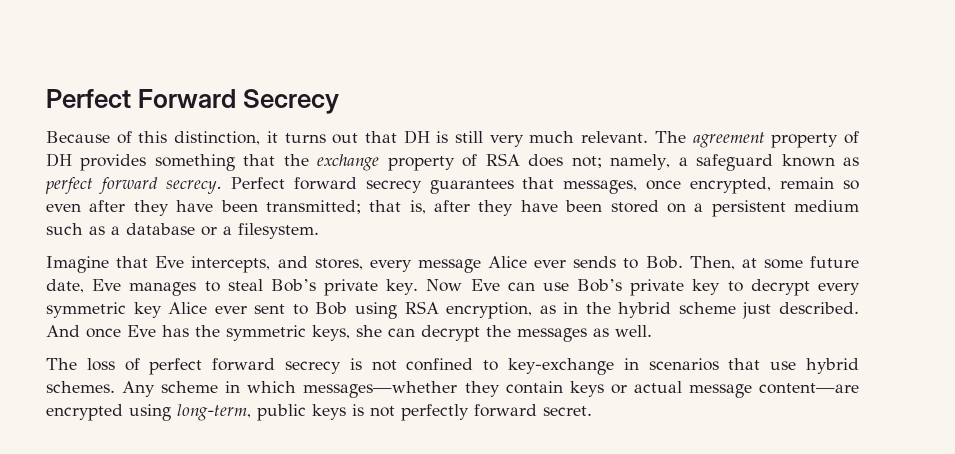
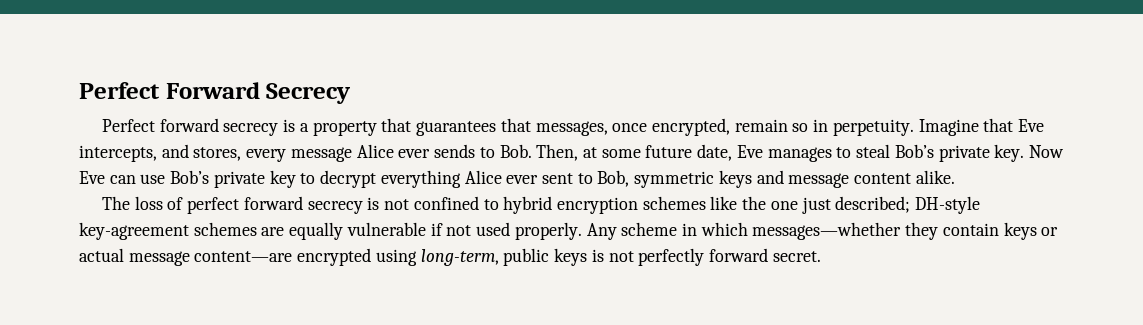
- Because of this distinction, it turns out that DH is still very much relevant. The agreement property of DH provides something that the exchange property of RSA does not; namely, a safeguard known as perfect forward secrecy. Perfect forward secrecy guarantees that messages, once encrypted, remain so even after they have been transmitted; that is, after they have been stored on a persistent medium such as a database or a filesystem.
- Imagine that Eve intercepts, and stores, every message Alice ever sends to Bob. Then, at some future date, Eve manages to steal Bob’s private key.
+ Perfect forward secrecy is a property that guarantees that messages, once encrypted, remain so in perpetuity. Imagine that Eve intercepts, and stores, every message Alice ever sends to Bob. Then, at some future date, Eve manages to steal Bob’s private key.
- Now Eve can use Bob’s private key to decrypt every symmetric key Alice ever sent to Bob using RSA encryption, as in the hybrid scheme just described. And once Eve has the symmetric keys, she can decrypt the messages as well.
+ Now Eve can use Bob’s private key to decrypt everything Alice ever sent to Bob, symmetric keys and message content alike.
- The loss of perfect forward secrecy is not confined to key-exchange in scenarios that use hybrid schemes.
+ The loss of perfect forward secrecy is not confined to hybrid encryption schemes like the one just described; DH-style key-agreement schemes are equally vulnerable if not used properly.

